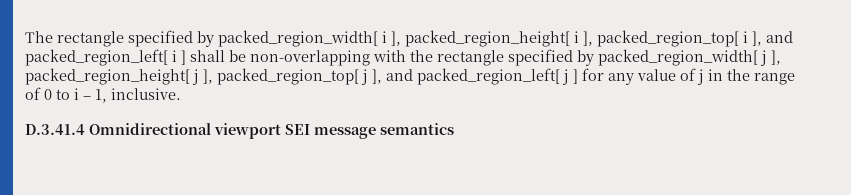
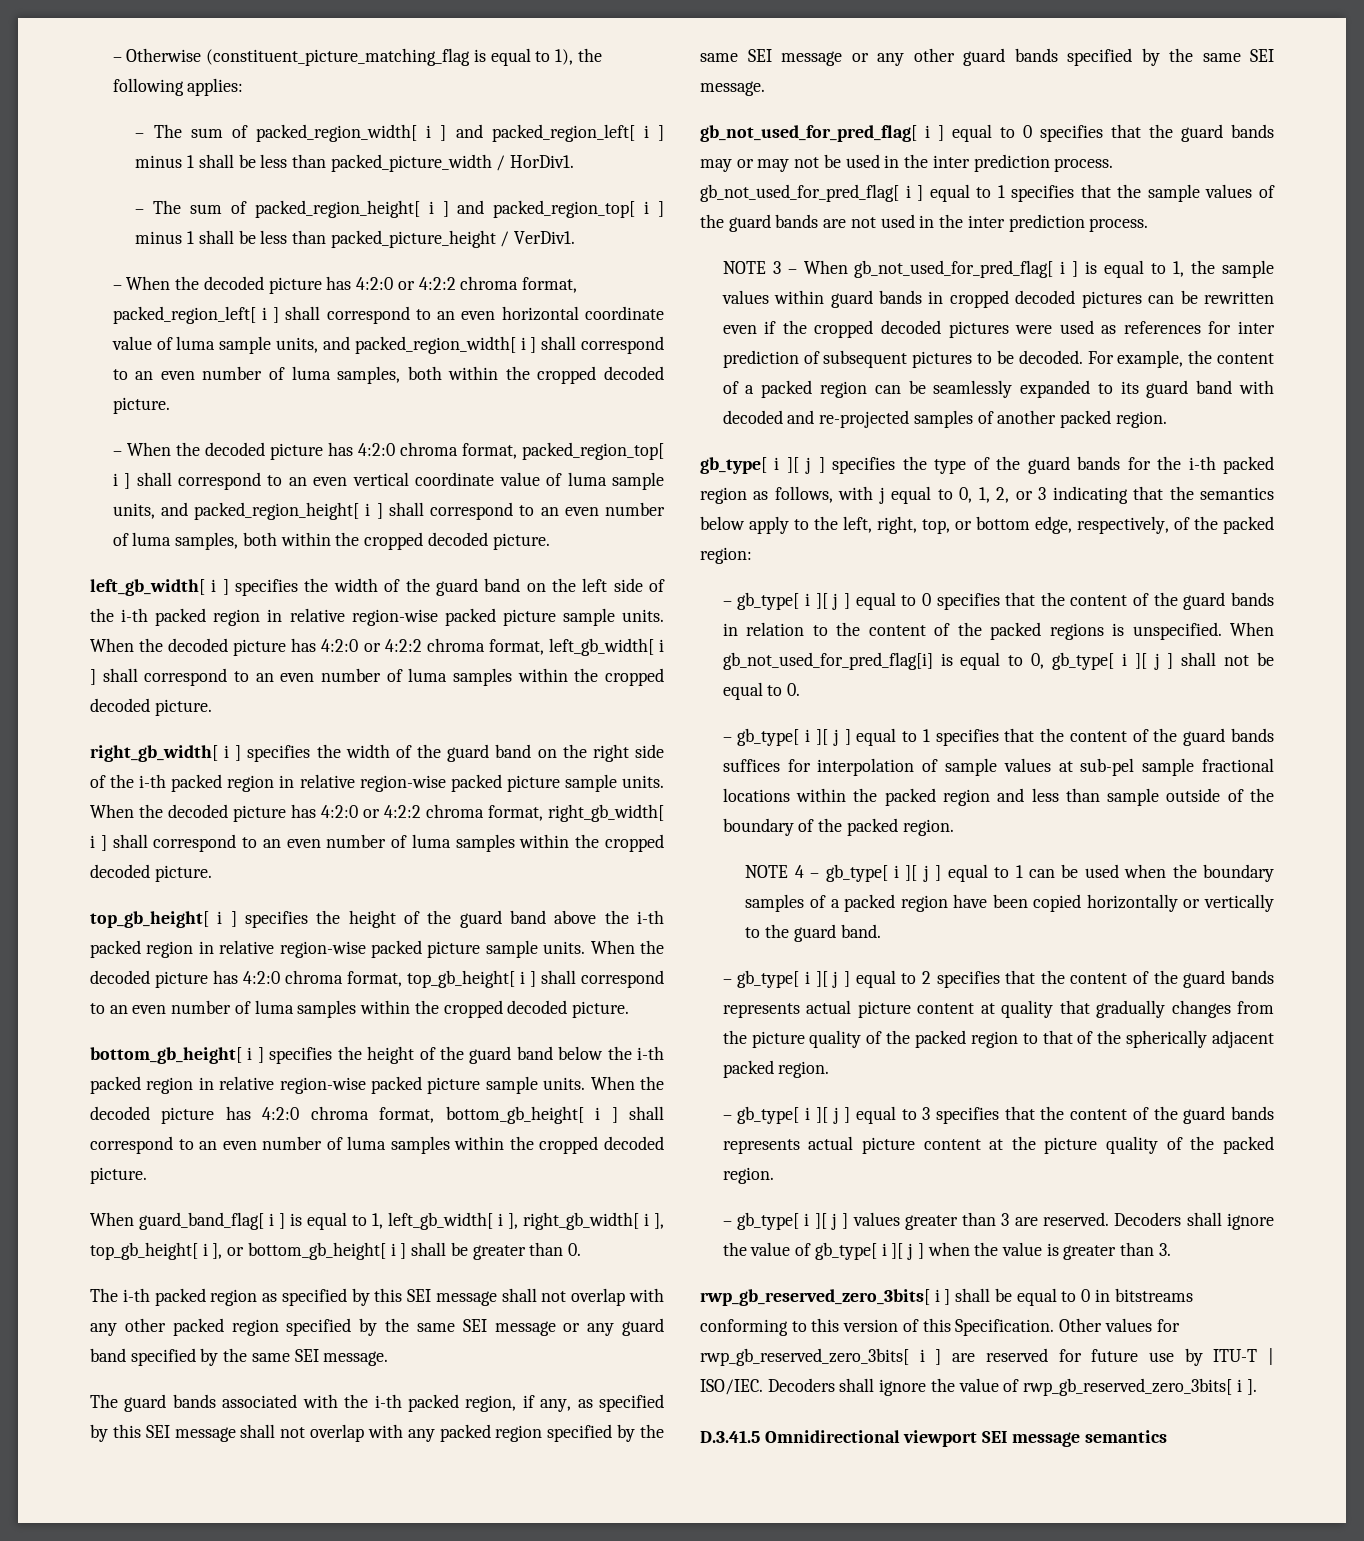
- The rectangle specified by packed_region_width[ i ], packed_region_height[ i ], packed_region_top[ i ], and packed_region_left[ i ] shall be non-overlapping with the rectangle specified by packed_region_width[ j ], packed_region_height[ j ], packed_region_top[ j ], and packed_region_left[ j ] for any value of j in the range of 0 to i – 1, inclusive.
- D.3.41.4 Omnidirectional viewport SEI message semantics
+ – Otherwise (constituent_picture_matching_flag is equal to 1), the following applies:
+ – The sum of packed_region_width[ i ] and packed_region_left[ i ] minus 1 shall be less than packed_picture_width / HorDiv1.
+ – The sum of packed_region_height[ i ] and packed_region_top[ i ] minus 1 shall be less than packed_picture_height / VerDiv1.
+ – When the decoded picture has 4:2:0 or 4:2:2 chroma format, packed_region_left[ i ] shall correspond to an even horizontal coordinate value of luma sample units, and packed_region_width[ i ] shall correspond to an even number of luma samples, both within the cropped decoded picture.
+ – When the decoded picture has 4:2:0 chroma format, packed_region_top[ i ] shall correspond to an even vertical coordinate value of luma sample units, and packed_region_height[ i ] shall correspond to an even number of luma samples, both within the cropped decoded picture.
+ left_gb_width[ i ] specifies the width of the guard band on the left side of the i-th packed region in relative region-wise packed picture sample units. When the decoded picture has 4:2:0 or 4:2:2 chroma format, left_gb_width[ i ] shall correspond to an even number of luma samples within the cropped decoded picture.
+ right_gb_width[ i ] specifies the width of the guard band on the right side of the i-th packed region in relative region-wise packed picture sample units. When the decoded picture has 4:2:0 or 4:2:2 chroma format, right_gb_width[ i ] shall correspond to an even number of luma samples within the cropped decoded picture.
+ top_gb_height[ i ] specifies the height of the guard band above the i-th packed region in relative region-wise packed picture sample units. When the decoded picture has 4:2:0 chroma format, top_gb_height[ i ] shall correspond to an even number of luma samples within the cropped decoded picture.
+ bottom_gb_height[ i ] specifies the height of the guard band below the i-th packed region in relative region-wise packed picture sample units. When the decoded picture has 4:2:0 chroma format, bottom_gb_height[ i ] shall correspond to an even number of luma samples within the cropped decoded picture.
+ When guard_band_flag[ i ] is equal to 1, left_gb_width[ i ], right_gb_width[ i ], top_gb_height[ i ], or bottom_gb_height[ i ] shall be greater than 0.
+ The i-th packed region as specified by this SEI message shall not overlap with any other packed region specified by the same SEI message or any guard band specified by the same SEI message.
+ The guard bands associated with the i-th packed region, if any, as specified by this SEI message shall not overlap with any packed region specified by the same SEI message or any other guard bands specified by the same SEI message.
+ gb_not_used_for_pred_flag[ i ] equal to 0 specifies that the guard bands may or may not be used in the inter prediction process. gb_not_used_for_pred_flag[ i ] equal to 1 specifies that the sample values of the guard bands are not used in the inter prediction process.
+ NOTE 3 – When gb_not_used_for_pred_flag[ i ] is equal to 1, the sample values within guard bands in cropped decoded pictures can be rewritten even if the cropped decoded pictures were used as references for inter prediction of subsequent pictures to be decoded. For example, the content of a packed region can be seamlessly expanded to its guard band with decoded and re-projected samples of another packed region.
+ gb_type[ i ][ j ] specifies the type of the guard bands for the i-th packed region as follows, with j equal to 0, 1, 2, or 3 indicating that the semantics below apply to the left, right, top, or bottom edge, respectively, of the packed region:
+ – gb_type[ i ][ j ] equal to 0 specifies that the content of the guard bands in relation to the content of the packed regions is unspecified. When gb_not_used_for_pred_flag[i] is equal to 0, gb_type[ i ][ j ] shall not be equal to 0.
+ – gb_type[ i ][ j ] equal to 1 specifies that the content of the guard bands suffices for interpolation of sample values at sub-pel sample fractional locations within the packed region and less than sample outside of the boundary of the packed region.
+ NOTE 4 – gb_type[ i ][ j ] equal to 1 can be used when the boundary samples of a packed region have been copied horizontally or vertically to the guard band.
+ – gb_type[ i ][ j ] equal to 2 specifies that the content of the guard bands represents actual picture content at quality that gradually changes from the picture quality of the packed region to that of the spherically adjacent packed region.
+ – gb_type[ i ][ j ] equal to 3 specifies that the content of the guard bands represents actual picture content at the picture quality of the packed region.
+ – gb_type[ i ][ j ] values greater than 3 are reserved. Decoders shall ignore the value of gb_type[ i ][ j ] when the value is greater than 3.
+ rwp_gb_reserved_zero_3bits[ i ] shall be equal to 0 in bitstreams conforming to this version of this Specification. Other values for rwp_gb_reserved_zero_3bits[ i ] are reserved for future use by ITU-T | ISO/IEC. Decoders shall ignore the value of rwp_gb_reserved_zero_3bits[ i ].
+ D.3.41.5 Omnidirectional viewport SEI message semantics

